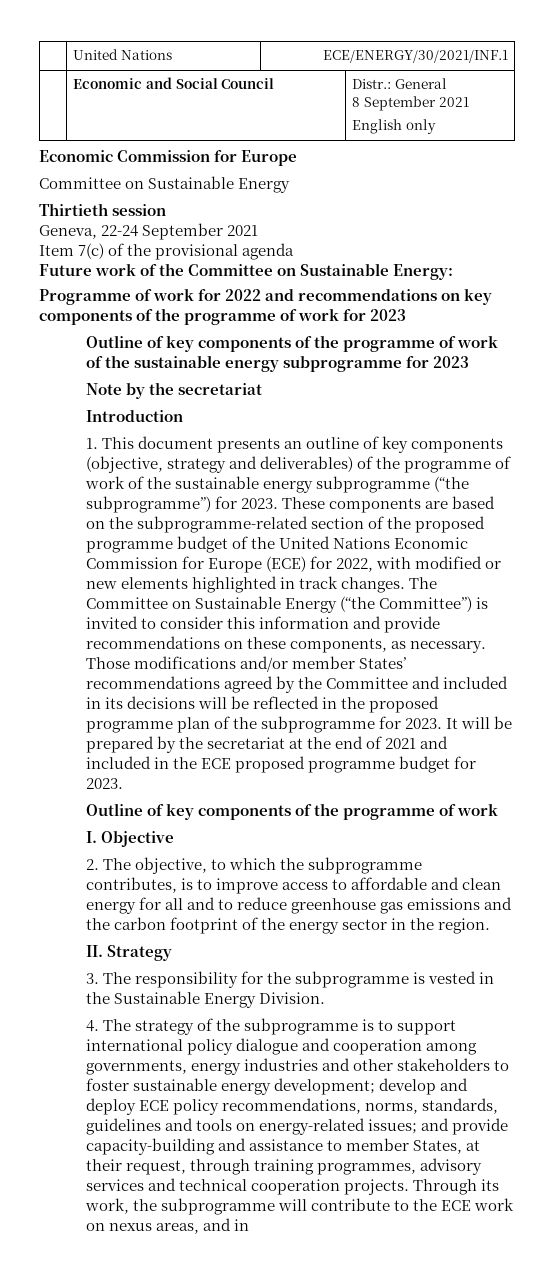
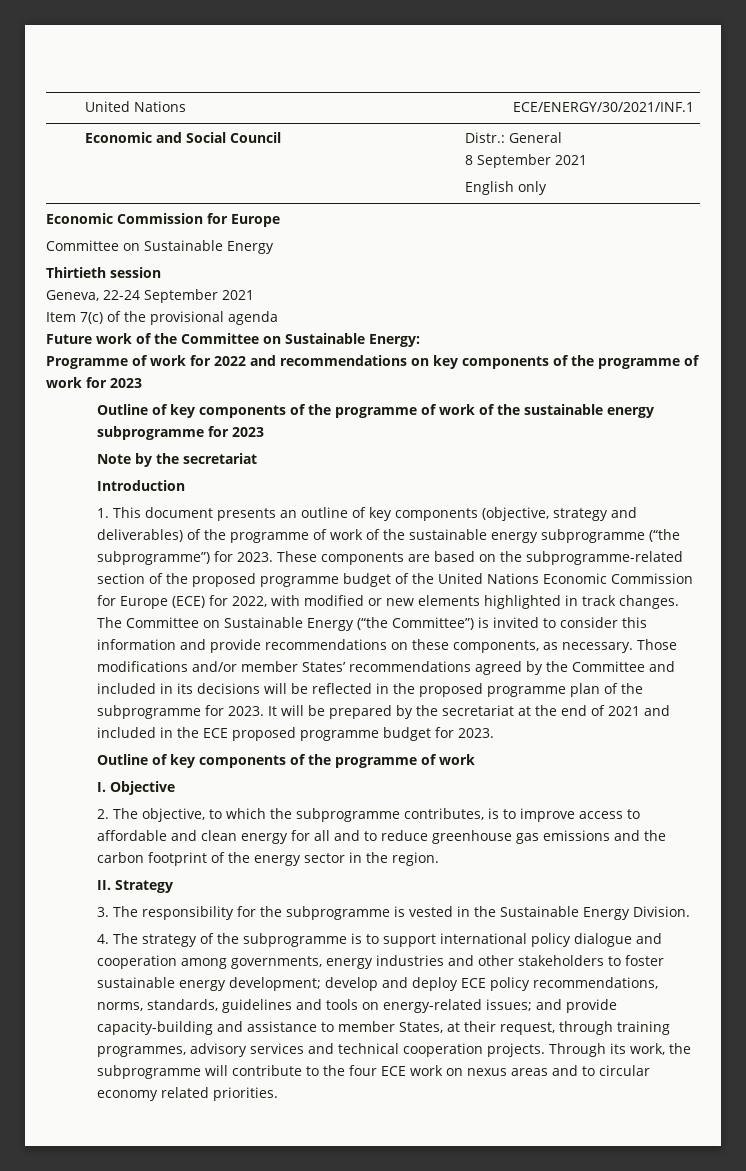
- Through its work, the subprogramme will contribute to the ECE work on nexus areas, and in
+ Through its work, the subprogramme will contribute to the four ECE work on nexus areas and to circular economy related priorities.

